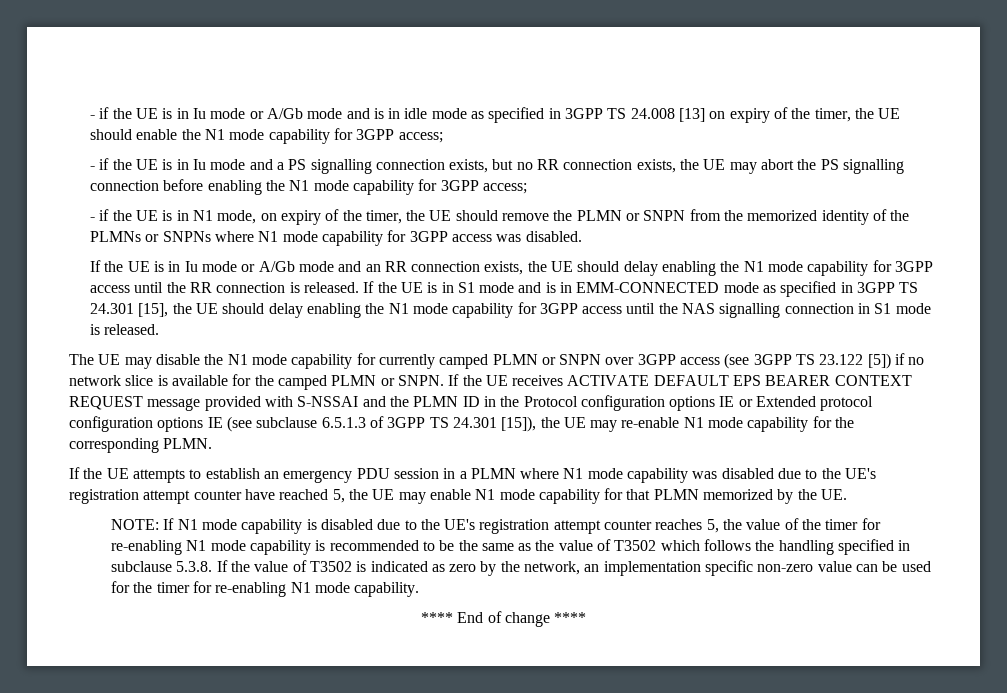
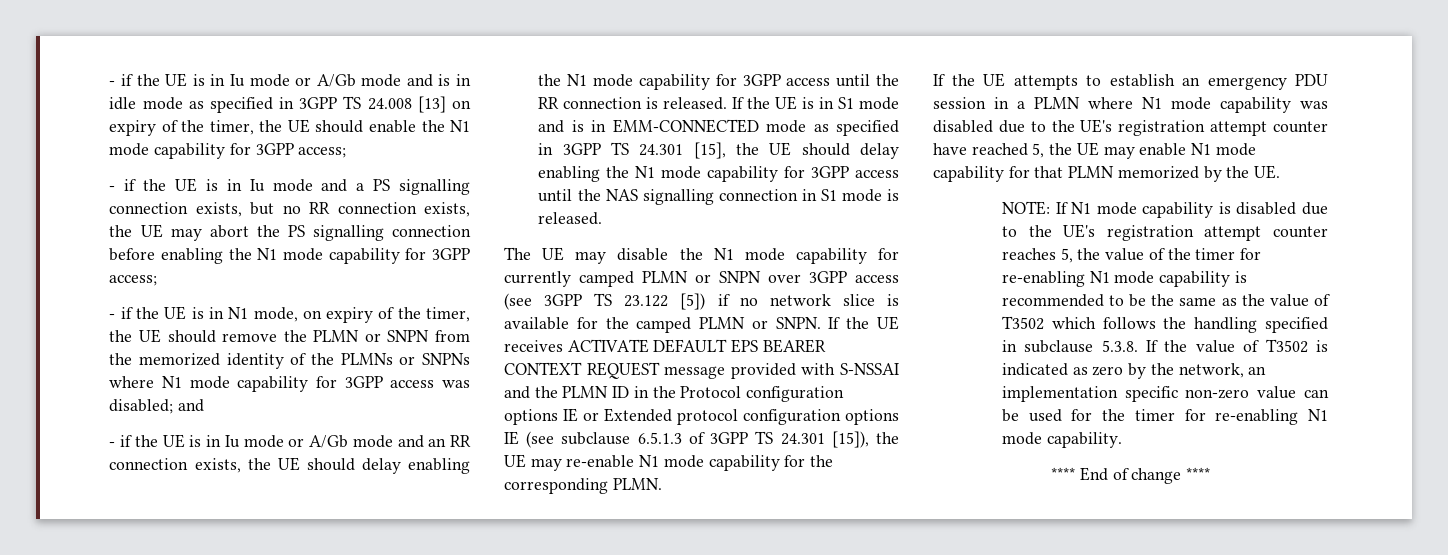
- - if the UE is in N1 mode, on expiry of the timer, the UE should remove the PLMN or SNPN from the memorized identity of the PLMNs or SNPNs where N1 mode capability for 3GPP access was disabled.
- If the UE is in Iu mode or A/Gb mode and an RR connection exists, the UE should delay enabling the N1 mode capability for 3GPP access until the RR connection is released.
+ - if the UE is in N1 mode, on expiry of the timer, the UE should remove the PLMN or SNPN from the memorized identity of the PLMNs or SNPNs where N1 mode capability for 3GPP access was disabled; and
+ - if the UE is in Iu mode or A/Gb mode and an RR connection exists, the UE should delay enabling the N1 mode capability for 3GPP access until the RR connection is released.

